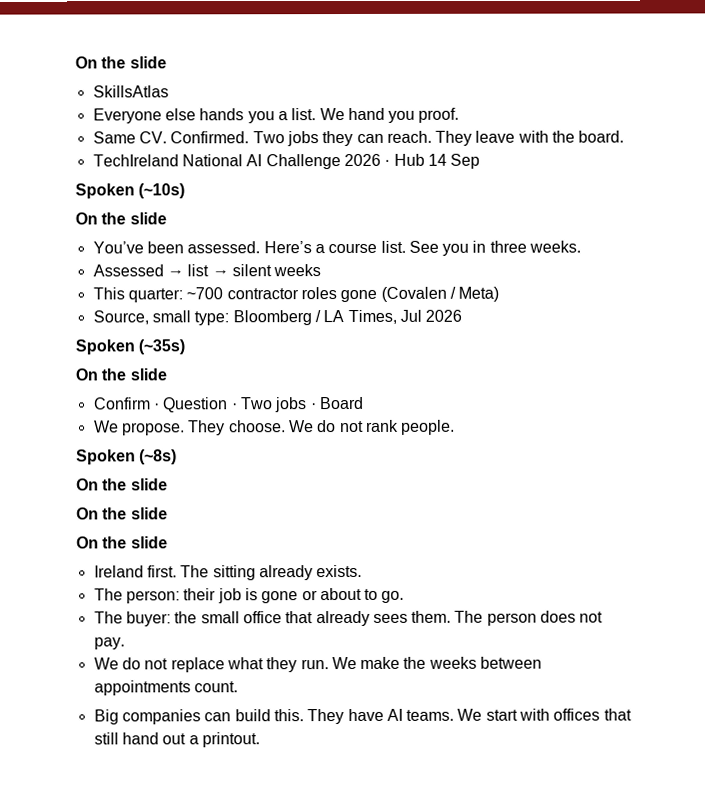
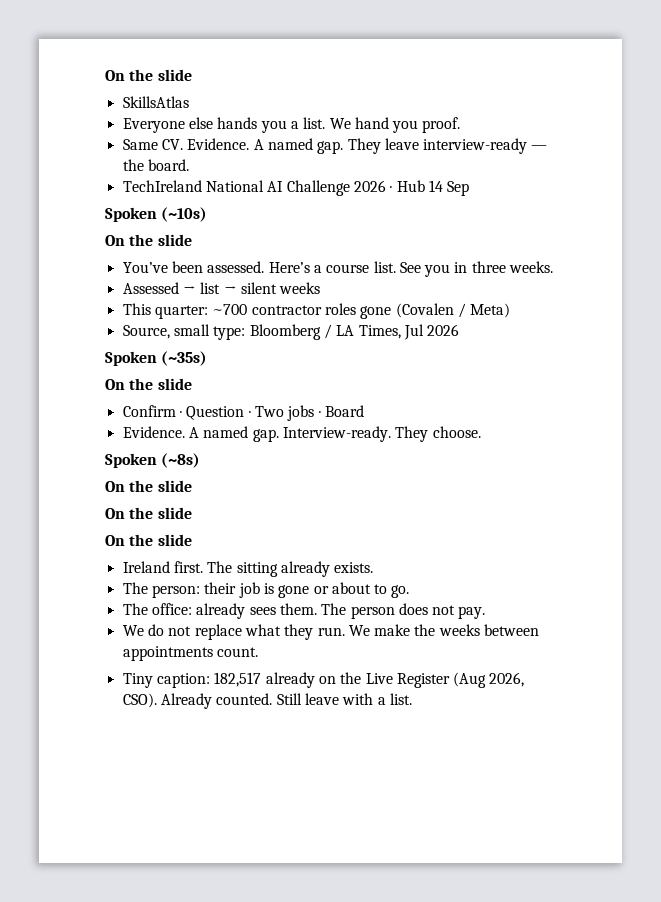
- Same CV. Confirmed. Two jobs they can reach. They leave with the board.
+ Same CV. Evidence. A named gap. They leave interview-ready — the board.
- We propose. They choose. We do not rank people.
+ Evidence. A named gap. Interview-ready. They choose.
- The buyer: the small office that already sees them.
+ The office: already sees them.
- Big companies can build this. They have AI teams. We start with offices that still hand out a printout.
+ Tiny caption: 182,517 already on the Live Register (Aug 2026, CSO). Already counted. Still leave with a list.

